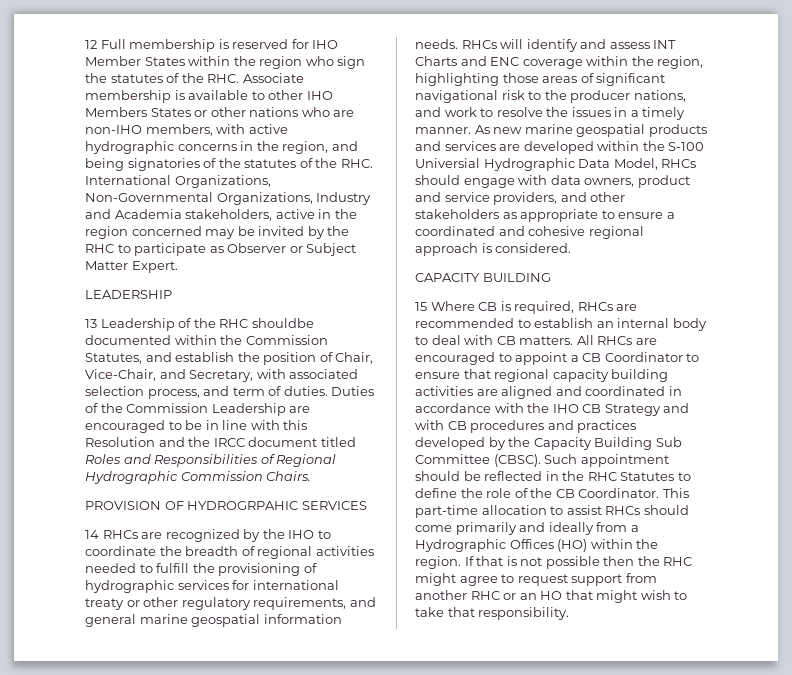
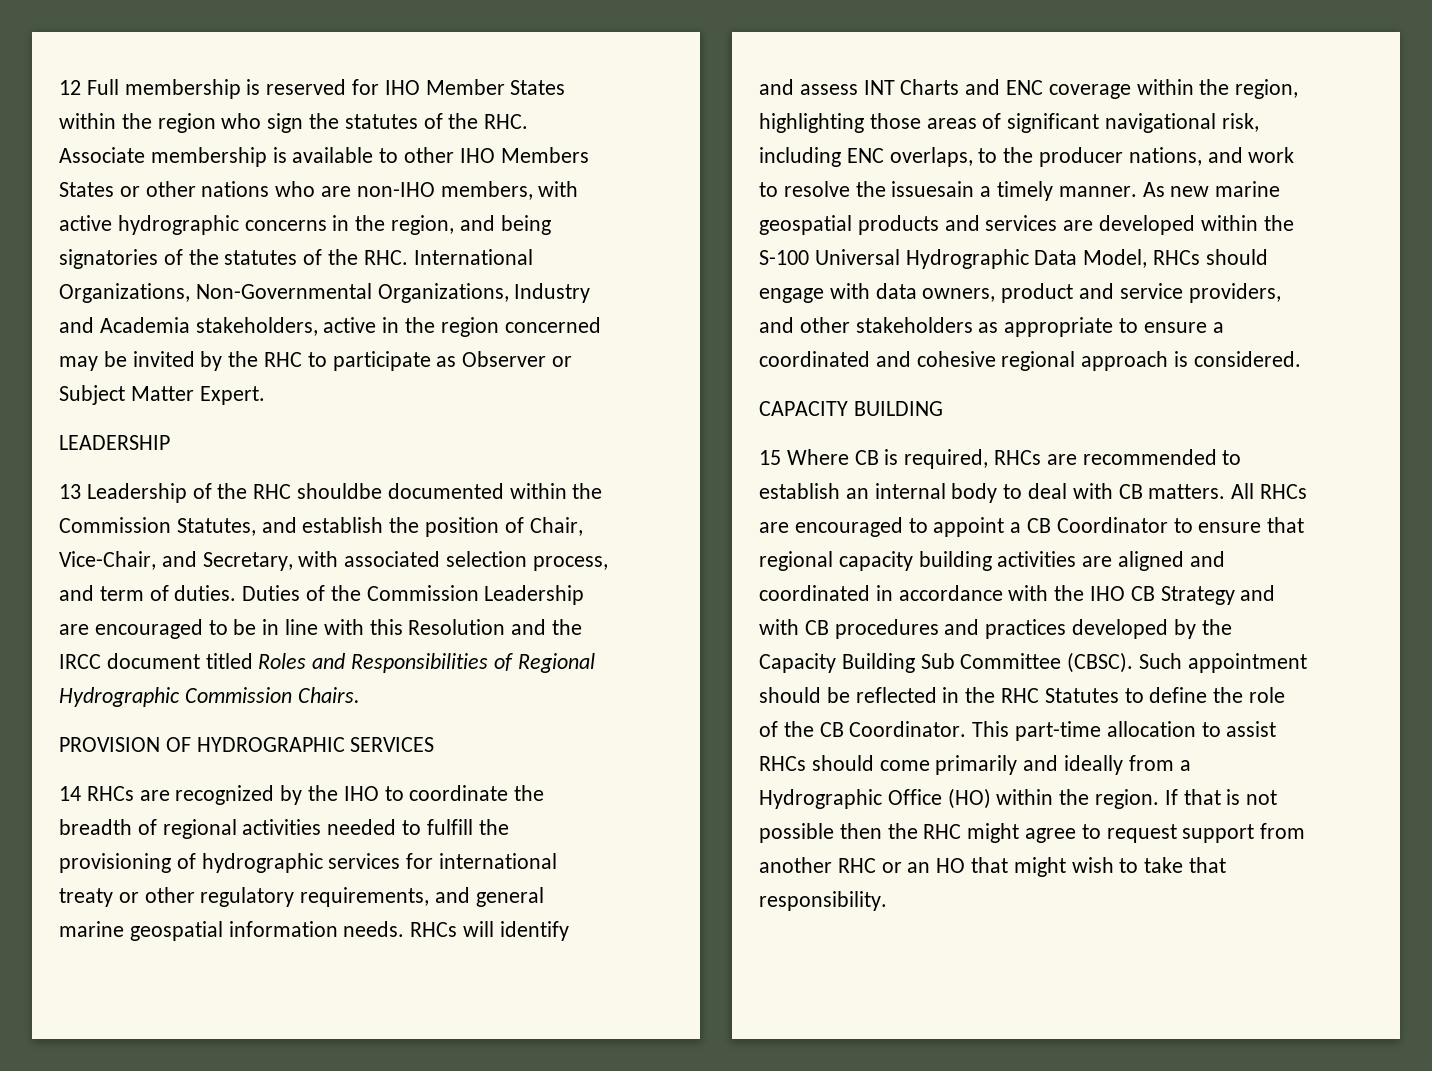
- PROVISION OF HYDROGRPAHIC SERVICES
+ PROVISION OF HYDROGRAPHIC SERVICES
- RHCs will identify and assess INT Charts and ENC coverage within the region, highlighting those areas of significant navigational risk to the producer nations, and work to resolve the issues in a timely manner.
+ RHCs will identify and assess INT Charts and ENC coverage within the region, highlighting those areas of significant navigational risk, including ENC overlaps, to the producer nations, and work to resolve the issuesain a timely manner.
- As new marine geospatial products and services are developed within the S-100 Universial Hydrographic Data Model, RHCs should engage with data owners, product and service providers, and other stakeholders as appropriate to ensure a coordinated and cohesive regional approach is considered.
+ As new marine geospatial products and services are developed within the S-100 Universal Hydrographic Data Model, RHCs should engage with data owners, product and service providers, and other stakeholders as appropriate to ensure a coordinated and cohesive regional approach is considered.
- This part-time allocation to assist RHCs should come primarily and ideally from a Hydrographic Offices (HO) within the region.
+ This part-time allocation to assist RHCs should come primarily and ideally from a Hydrographic Office (HO) within the region.

